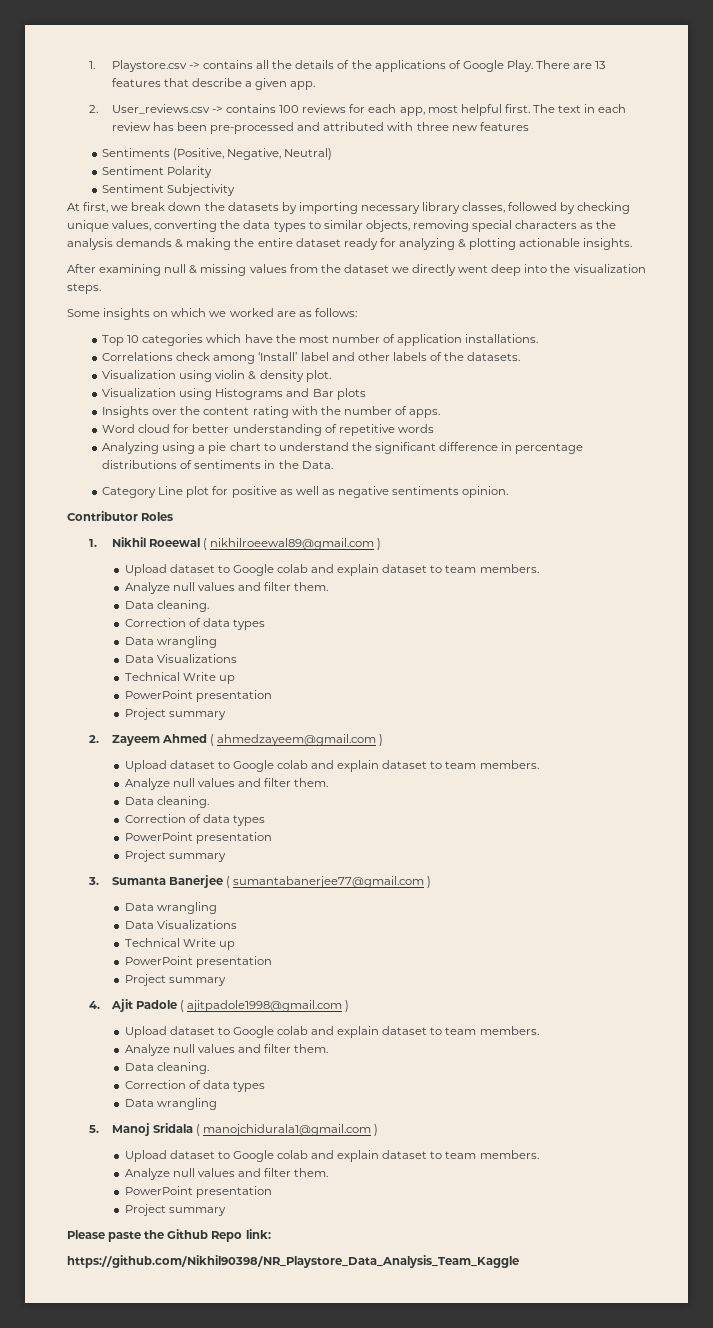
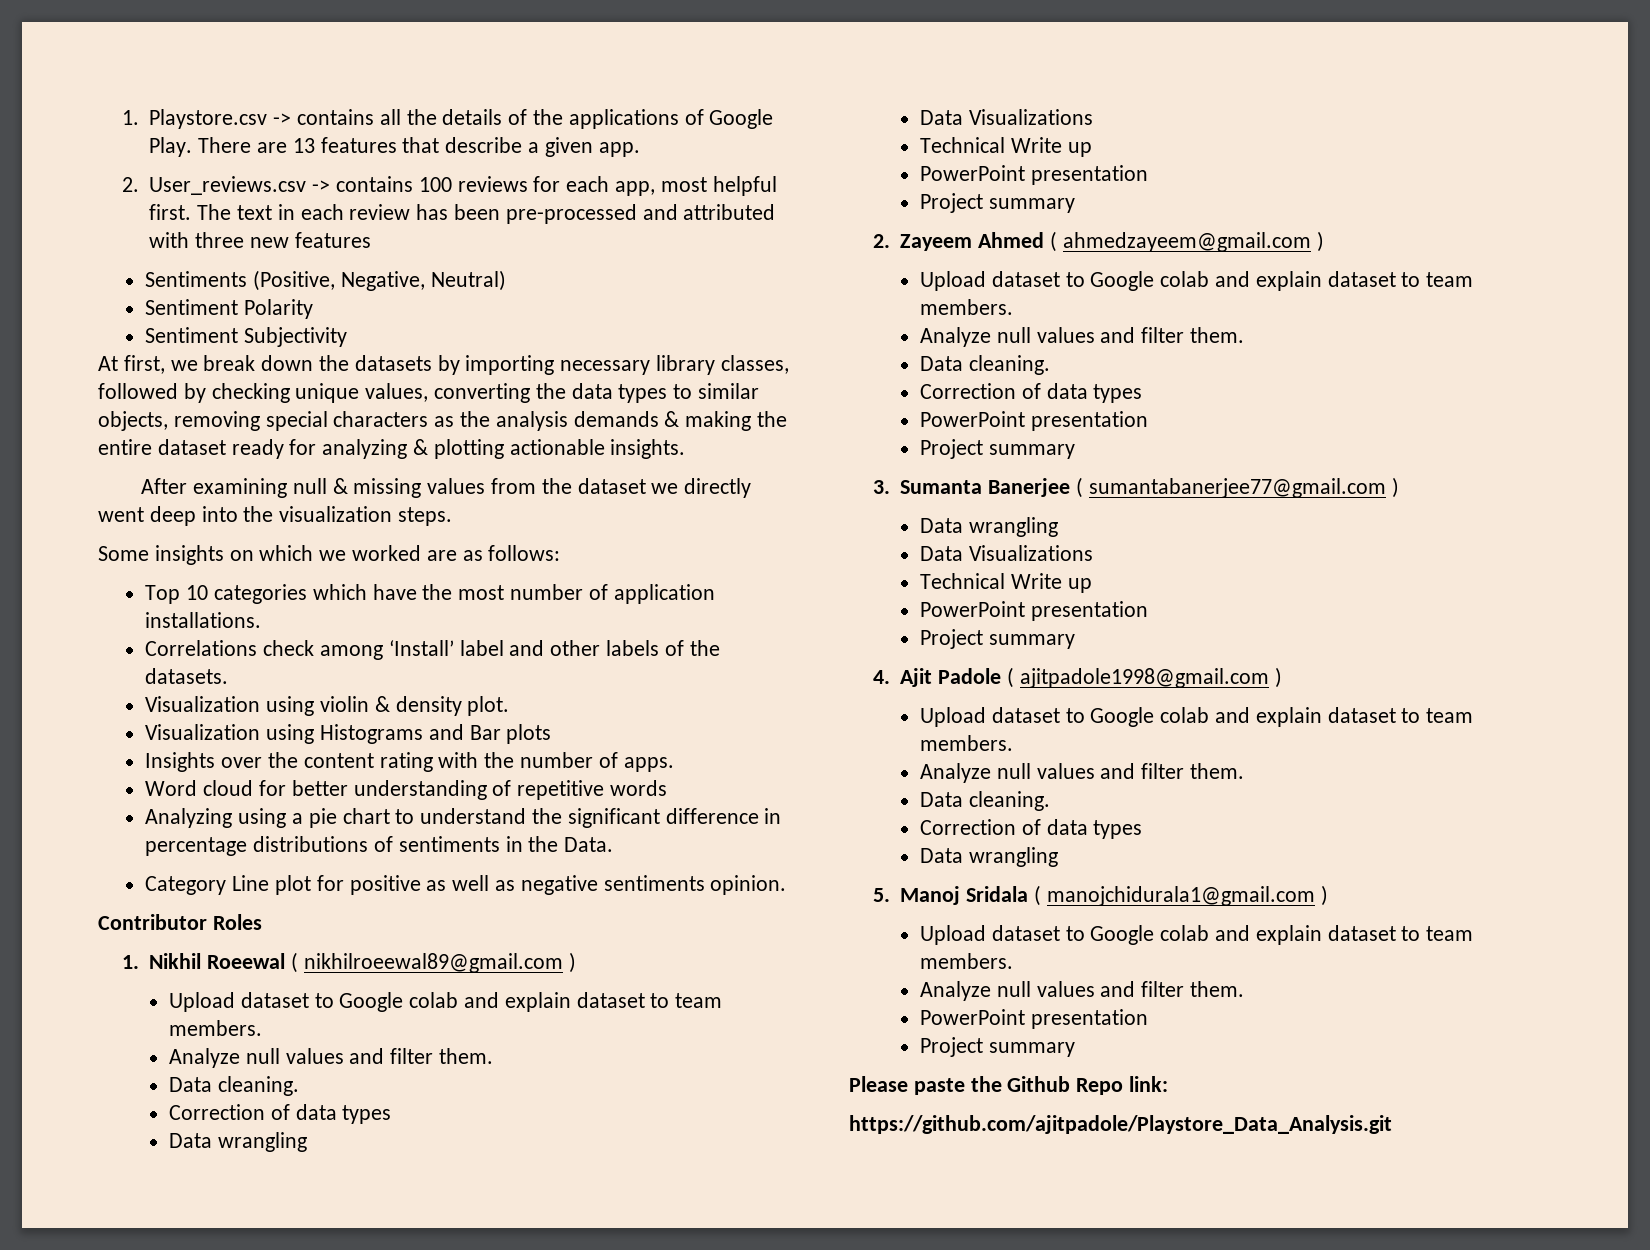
- https://github.com/Nikhil90398/NR_Playstore_Data_Analysis_Team_Kaggle
+ https://github.com/ajitpadole/Playstore_Data_Analysis.git

